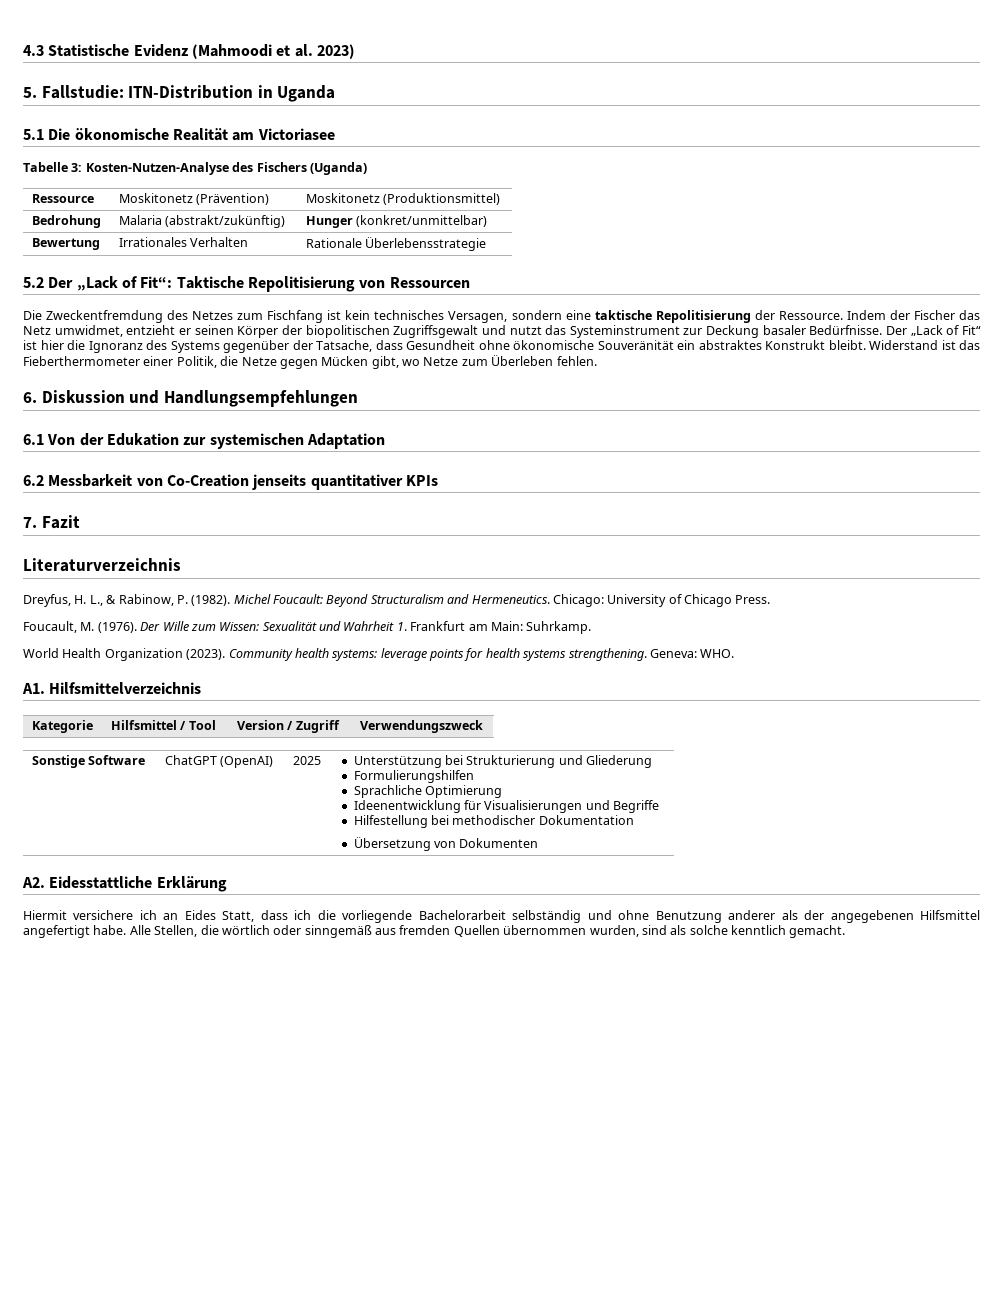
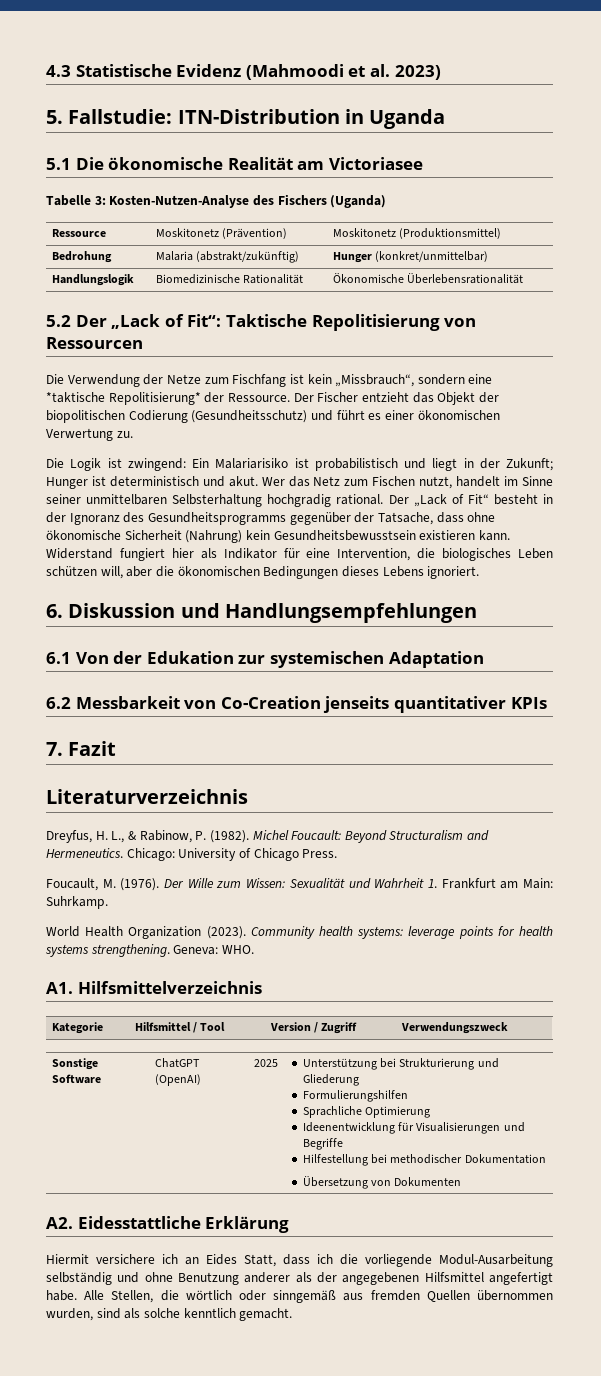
- Bewertung | Irrationales Verhalten | Rationale Überlebensstrategie
+ Handlungslogik | Biomedizinische Rationalität | Ökonomische Überlebensrationalität
- Die Zweckentfremdung des Netzes zum Fischfang ist kein technisches Versagen, sondern eine taktische Repolitisierung der Ressource. Indem der Fischer das Netz umwidmet, entzieht er seinen Körper der biopolitischen Zugriffsgewalt und nutzt das Systeminstrument zur Deckung basaler Bedürfnisse.
+ Die Verwendung der Netze zum Fischfang ist kein „Missbrauch“, sondern eine *taktische Repolitisierung* der Ressource. Der Fischer entzieht das Objekt der biopolitischen Codierung (Gesundheitsschutz) und führt es einer ökonomischen Verwertung zu.
+ Die Logik ist zwingend: Ein Malariarisiko ist probabilistisch und liegt in der Zukunft; Hunger ist deterministisch und akut. Wer das Netz zum Fischen nutzt, handelt im Sinne seiner unmittelbaren Selbsterhaltung hochgradig rational.
- Der „Lack of Fit“ ist hier die Ignoranz des Systems gegenüber der Tatsache, dass Gesundheit ohne ökonomische Souveränität ein abstraktes Konstrukt bleibt. Widerstand ist das Fieberthermometer einer Politik, die Netze gegen Mücken gibt, wo Netze zum Überleben fehlen.
+ Der „Lack of Fit“ besteht in der Ignoranz des Gesundheitsprogramms gegenüber der Tatsache, dass ohne ökonomische Sicherheit (Nahrung) kein Gesundheitsbewusstsein existieren kann. Widerstand fungiert hier als Indikator für eine Intervention, die biologisches Leben schützen will, aber die ökonomischen Bedingungen dieses Lebens ignoriert.
- Hiermit versichere ich an Eides Statt, dass ich die vorliegende Bachelorarbeit selbständig und ohne Benutzung anderer als der angegebenen Hilfsmittel angefertigt habe.
+ Hiermit versichere ich an Eides Statt, dass ich die vorliegende Modul-Ausarbeitung selbständig und ohne Benutzung anderer als der angegebenen Hilfsmittel angefertigt habe.

